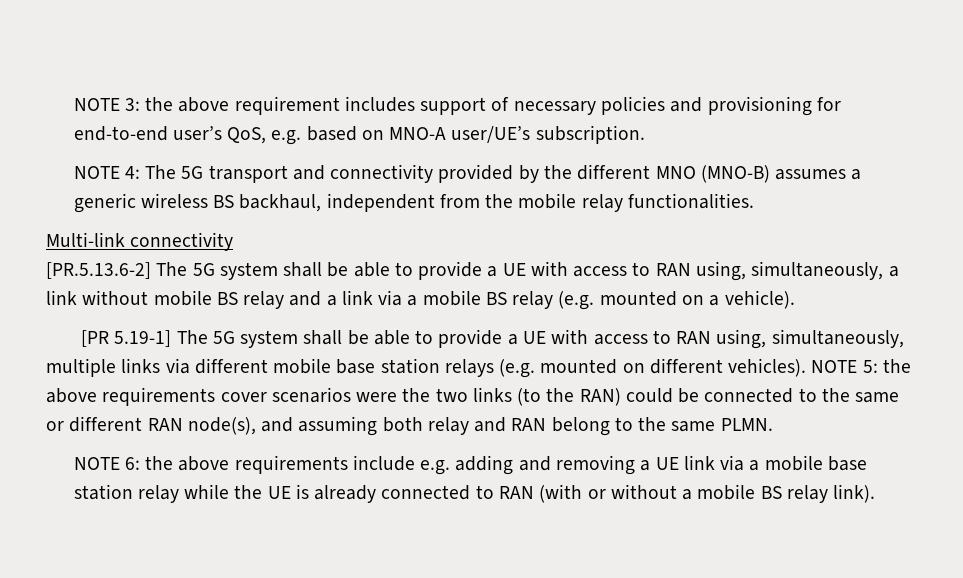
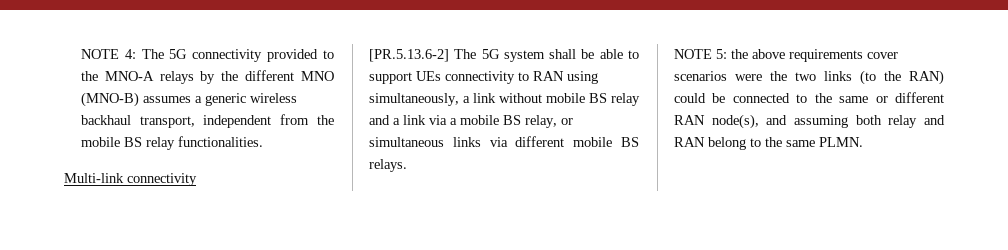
- NOTE 3: the above requirement includes support of necessary policies and provisioning for end-to-end user’s QoS, e.g. based on MNO-A user/UE’s subscription.
- NOTE 4: The 5G transport and connectivity provided by the different MNO (MNO-B) assumes a generic wireless BS backhaul, independent from the mobile relay functionalities.
+ NOTE 4: The 5G connectivity provided to the MNO-A relays by the different MNO (MNO-B) assumes a generic wireless backhaul transport, independent from the mobile BS relay functionalities.
- [PR.5.13.6-2] The 5G system shall be able to provide a UE with access to RAN using, simultaneously, a link without mobile BS relay and a link via a mobile BS relay (e.g. mounted on a vehicle).
- [PR 5.19-1] The 5G system shall be able to provide a UE with access to RAN using, simultaneously, multiple links via different mobile base station relays (e.g. mounted on different vehicles). NOTE 5: the above requirements cover scenarios were the two links (to the RAN) could be connected to the same or different RAN node(s), and assuming both relay and RAN belong to the same PLMN.
+ [PR.5.13.6-2] The 5G system shall be able to support UEs connectivity to RAN using simultaneously, a link without mobile BS relay and a link via a mobile BS relay, or simultaneous links via different mobile BS relays.
+ NOTE 5: the above requirements cover scenarios were the two links (to the RAN) could be connected to the same or different RAN node(s), and assuming both relay and RAN belong to the same PLMN.
- NOTE 6: the above requirements include e.g. adding and removing a UE link via a mobile base station relay while the UE is already connected to RAN (with or without a mobile BS relay link).

